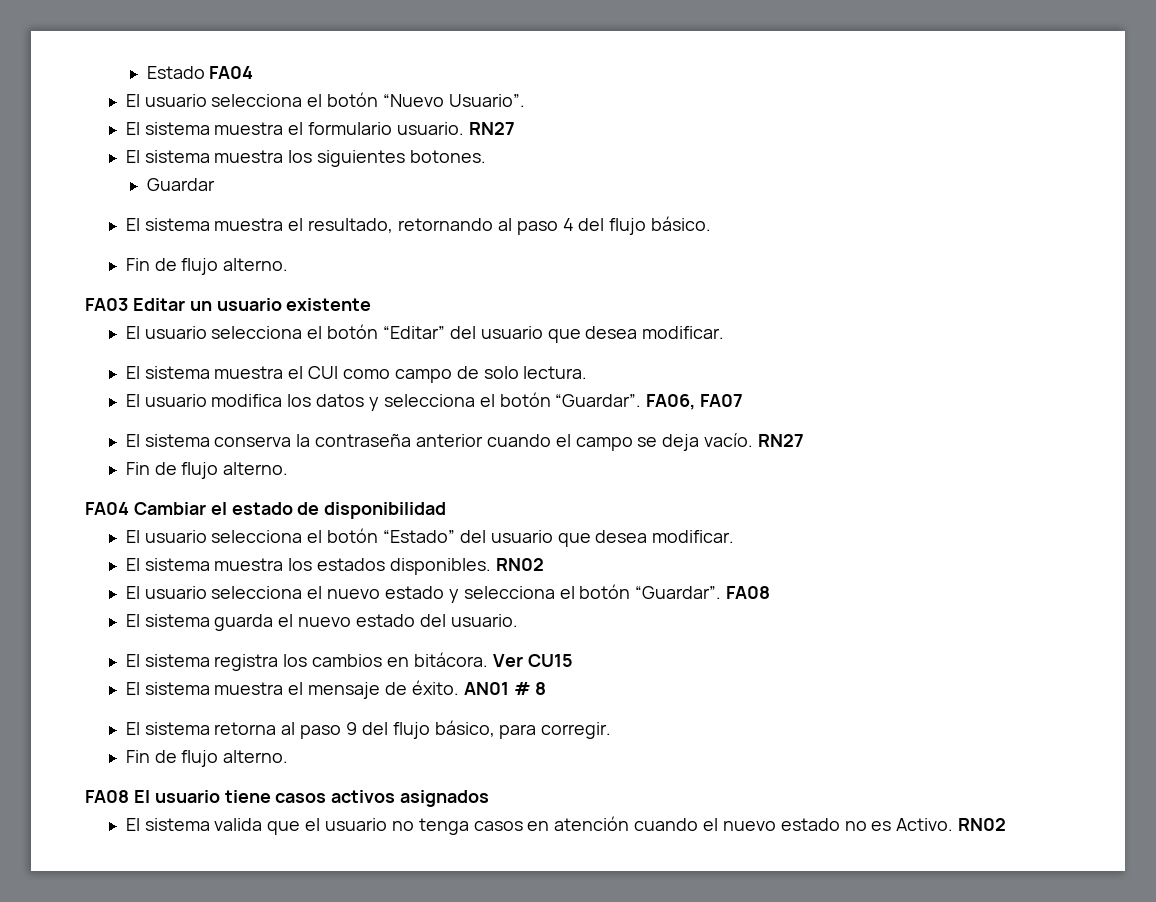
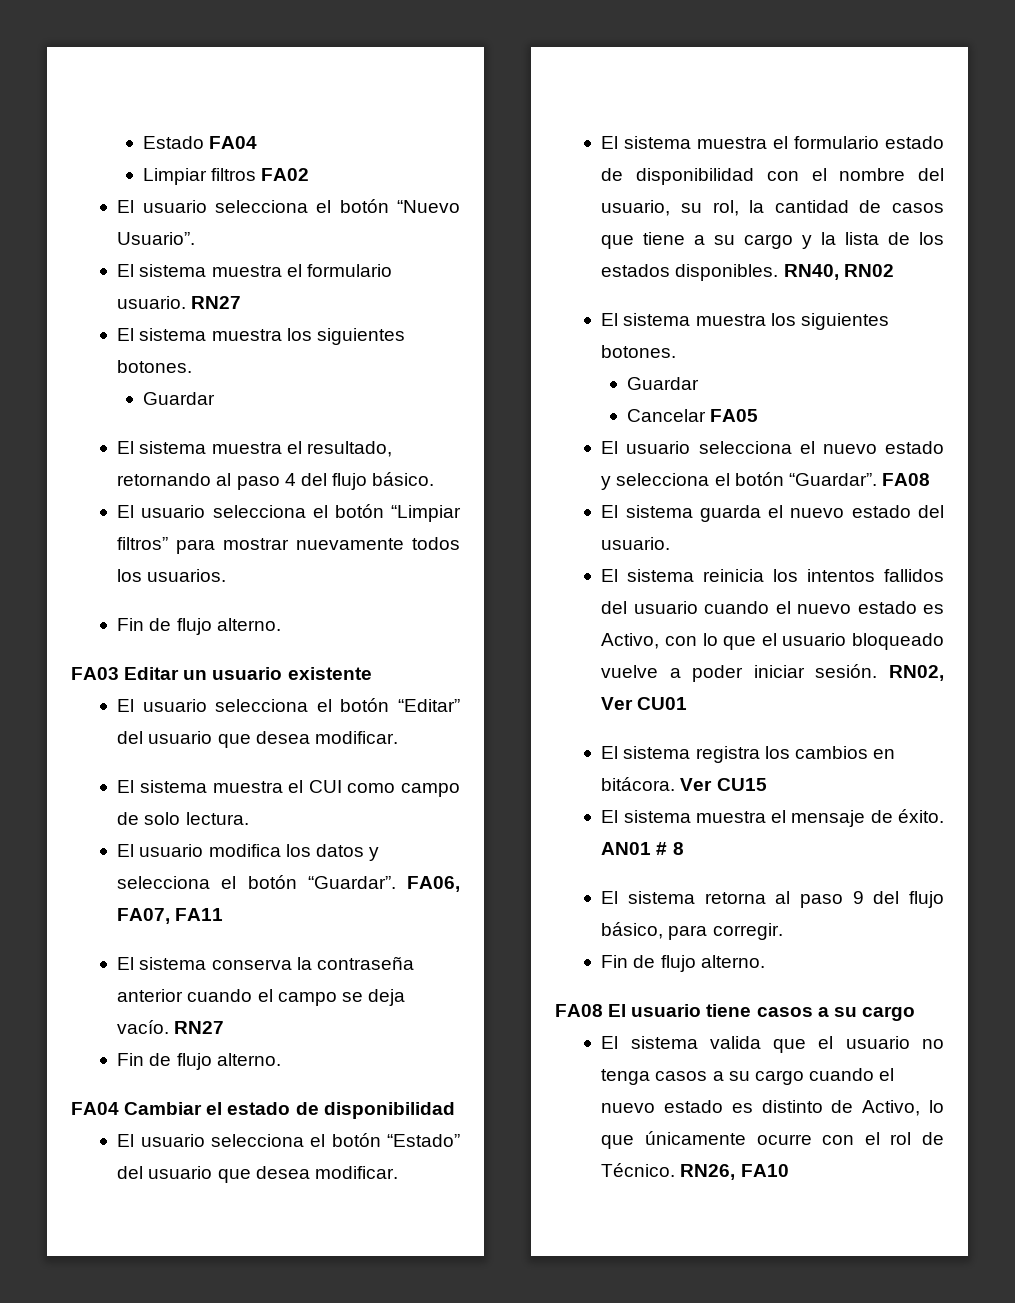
+ Limpiar filtros FA02
+ El usuario selecciona el botón “Limpiar filtros” para mostrar nuevamente todos los usuarios.
- FA06, FA07
+ FA06, FA07, FA11
- El sistema muestra los estados disponibles. RN02
+ El sistema muestra el formulario estado de disponibilidad con el nombre del usuario, su rol, la cantidad de casos que tiene a su cargo y la lista de los estados disponibles. RN40, RN02
+ El sistema muestra los siguientes botones.
+ Guardar
+ Cancelar FA05
+ El sistema reinicia los intentos fallidos del usuario cuando el nuevo estado es Activo, con lo que el usuario bloqueado vuelve a poder iniciar sesión. RN02, Ver CU01
- FA08 El usuario tiene casos activos asignados
+ FA08 El usuario tiene casos a su cargo
- El sistema valida que el usuario no tenga casos en atención cuando el nuevo estado no es Activo. RN02
+ El sistema valida que el usuario no tenga casos a su cargo cuando el nuevo estado es distinto de Activo, lo que únicamente ocurre con el rol de Técnico. RN26, FA10

